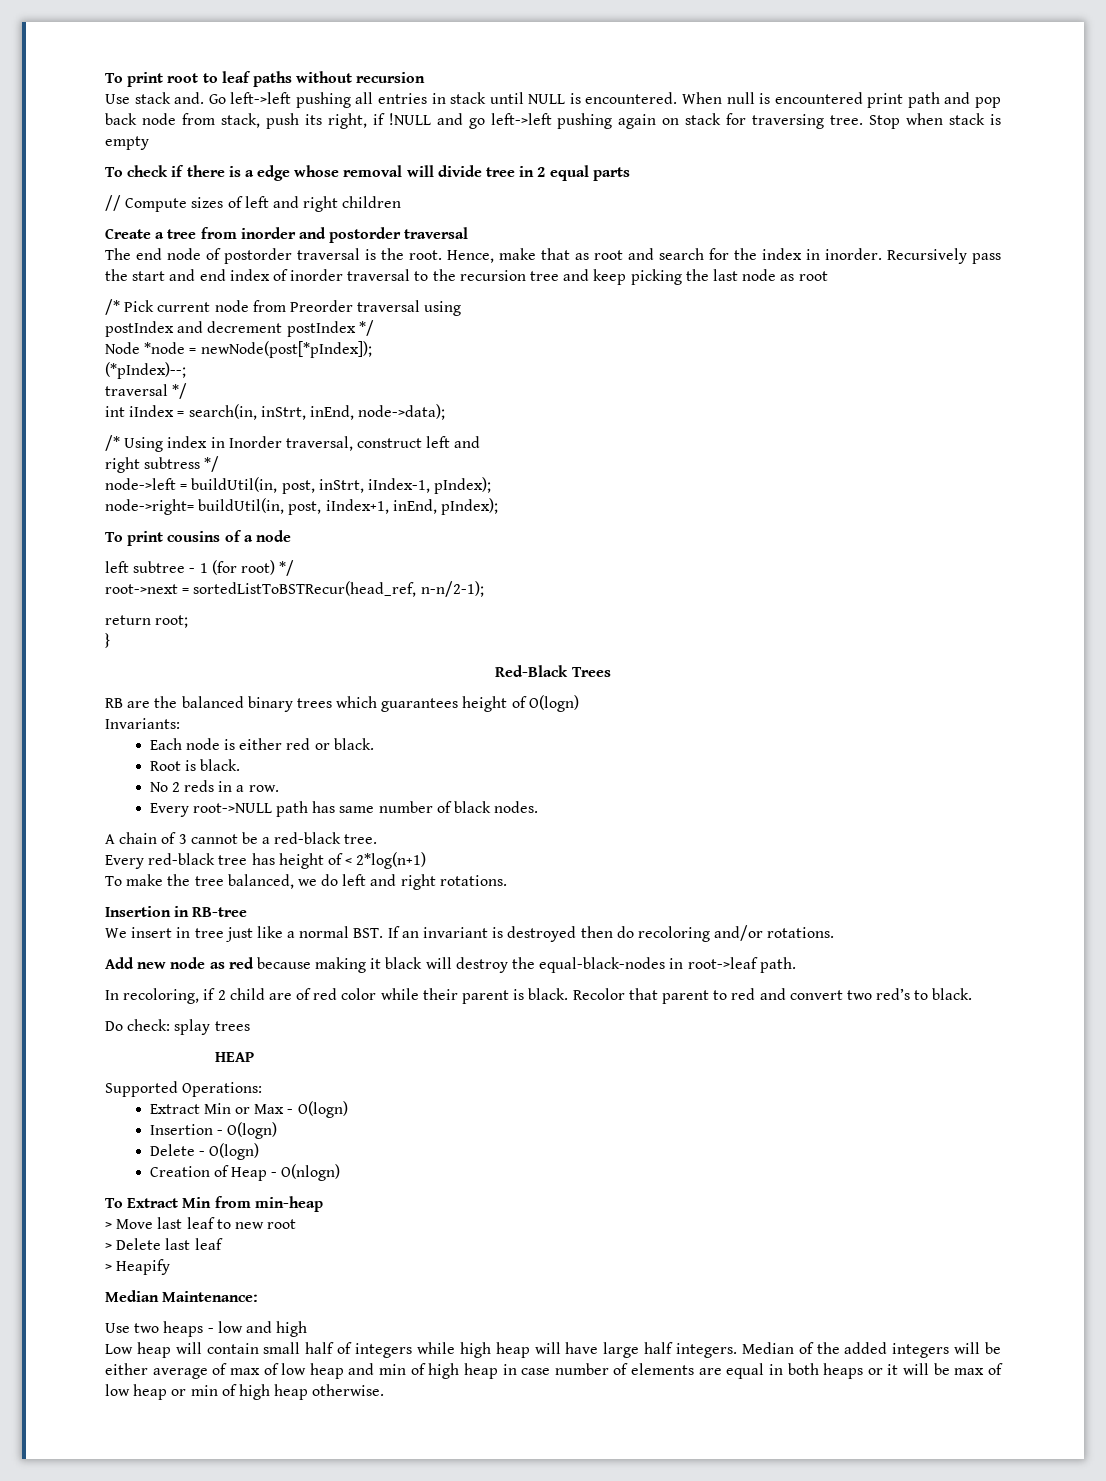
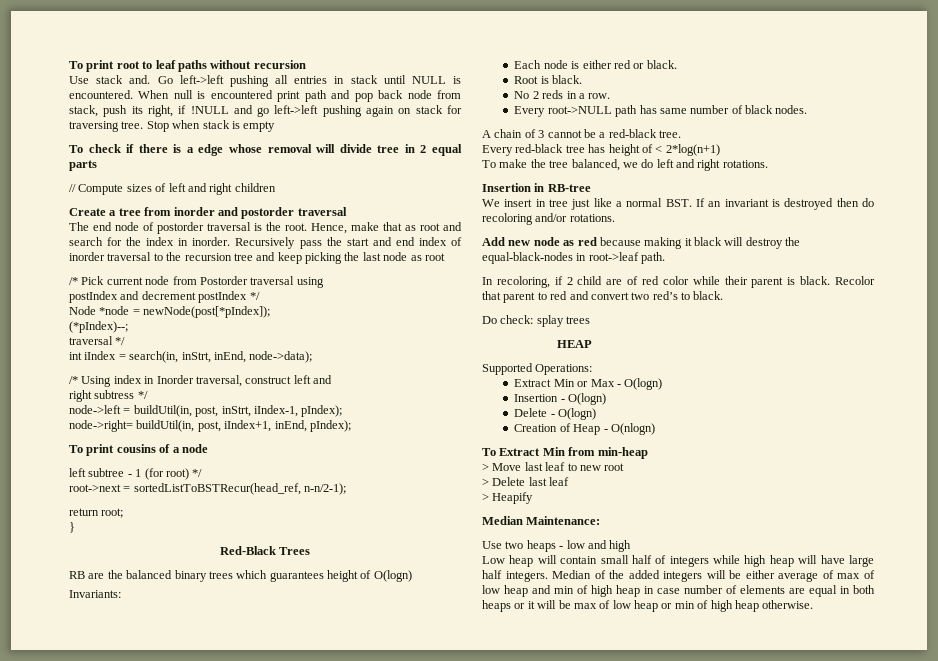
- /* Pick current node from Preorder traversal using
+ /* Pick current node from Postorder traversal using

